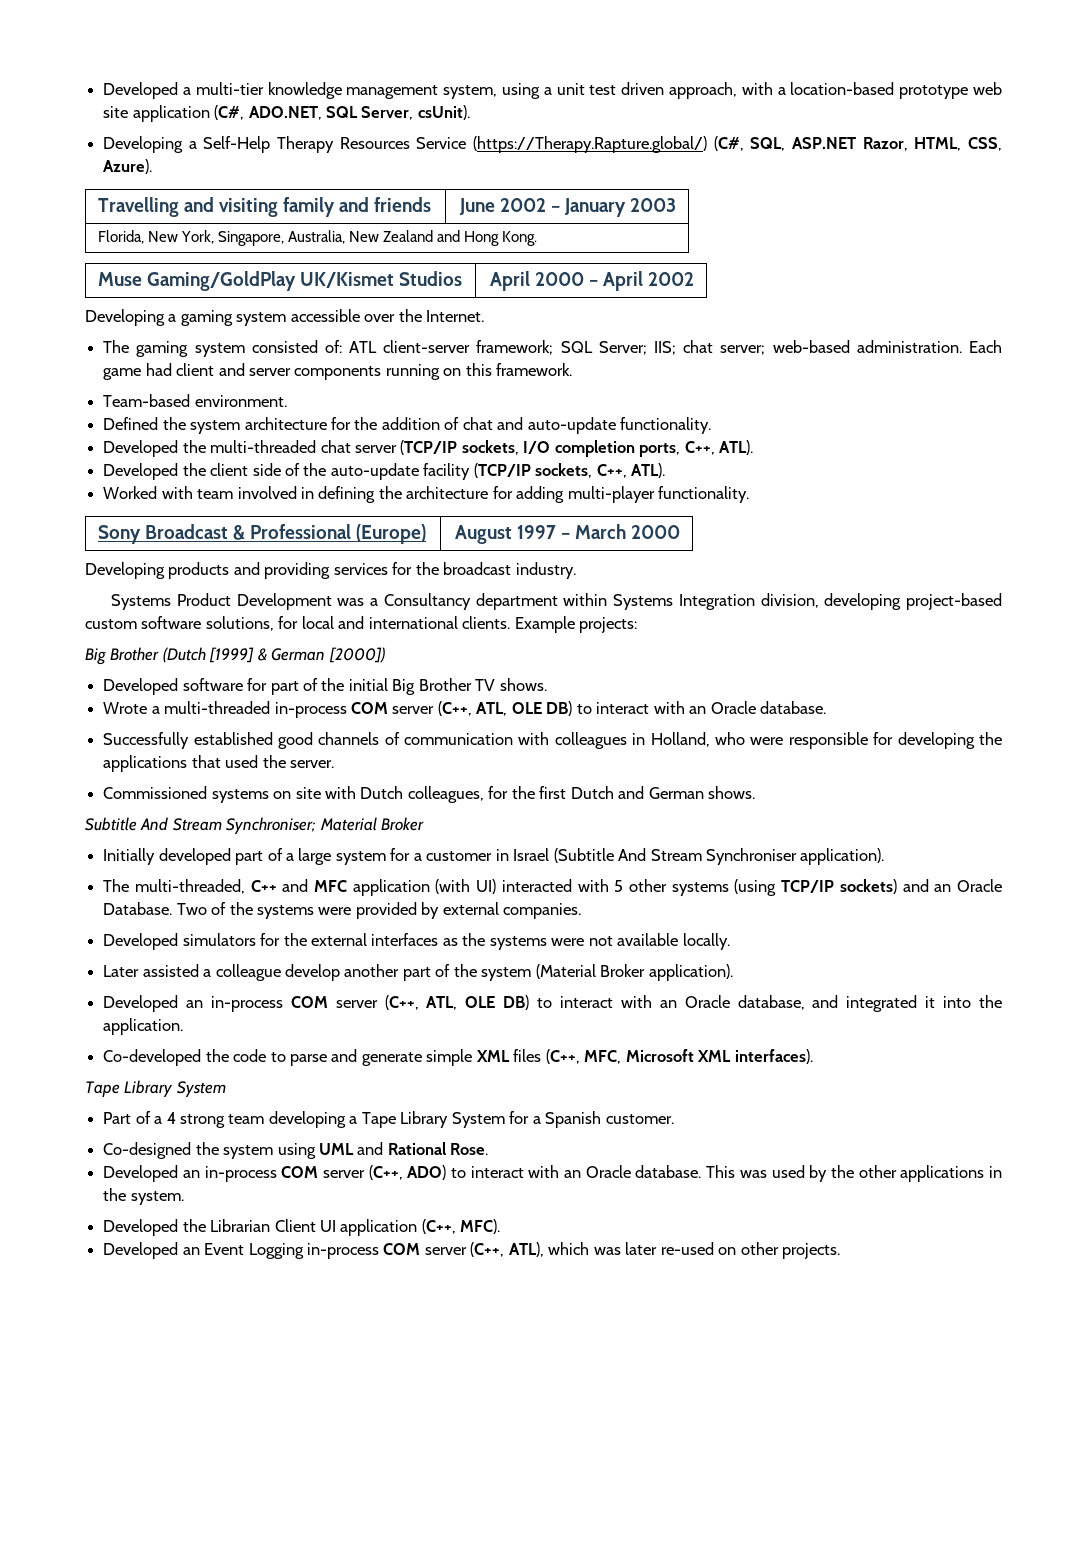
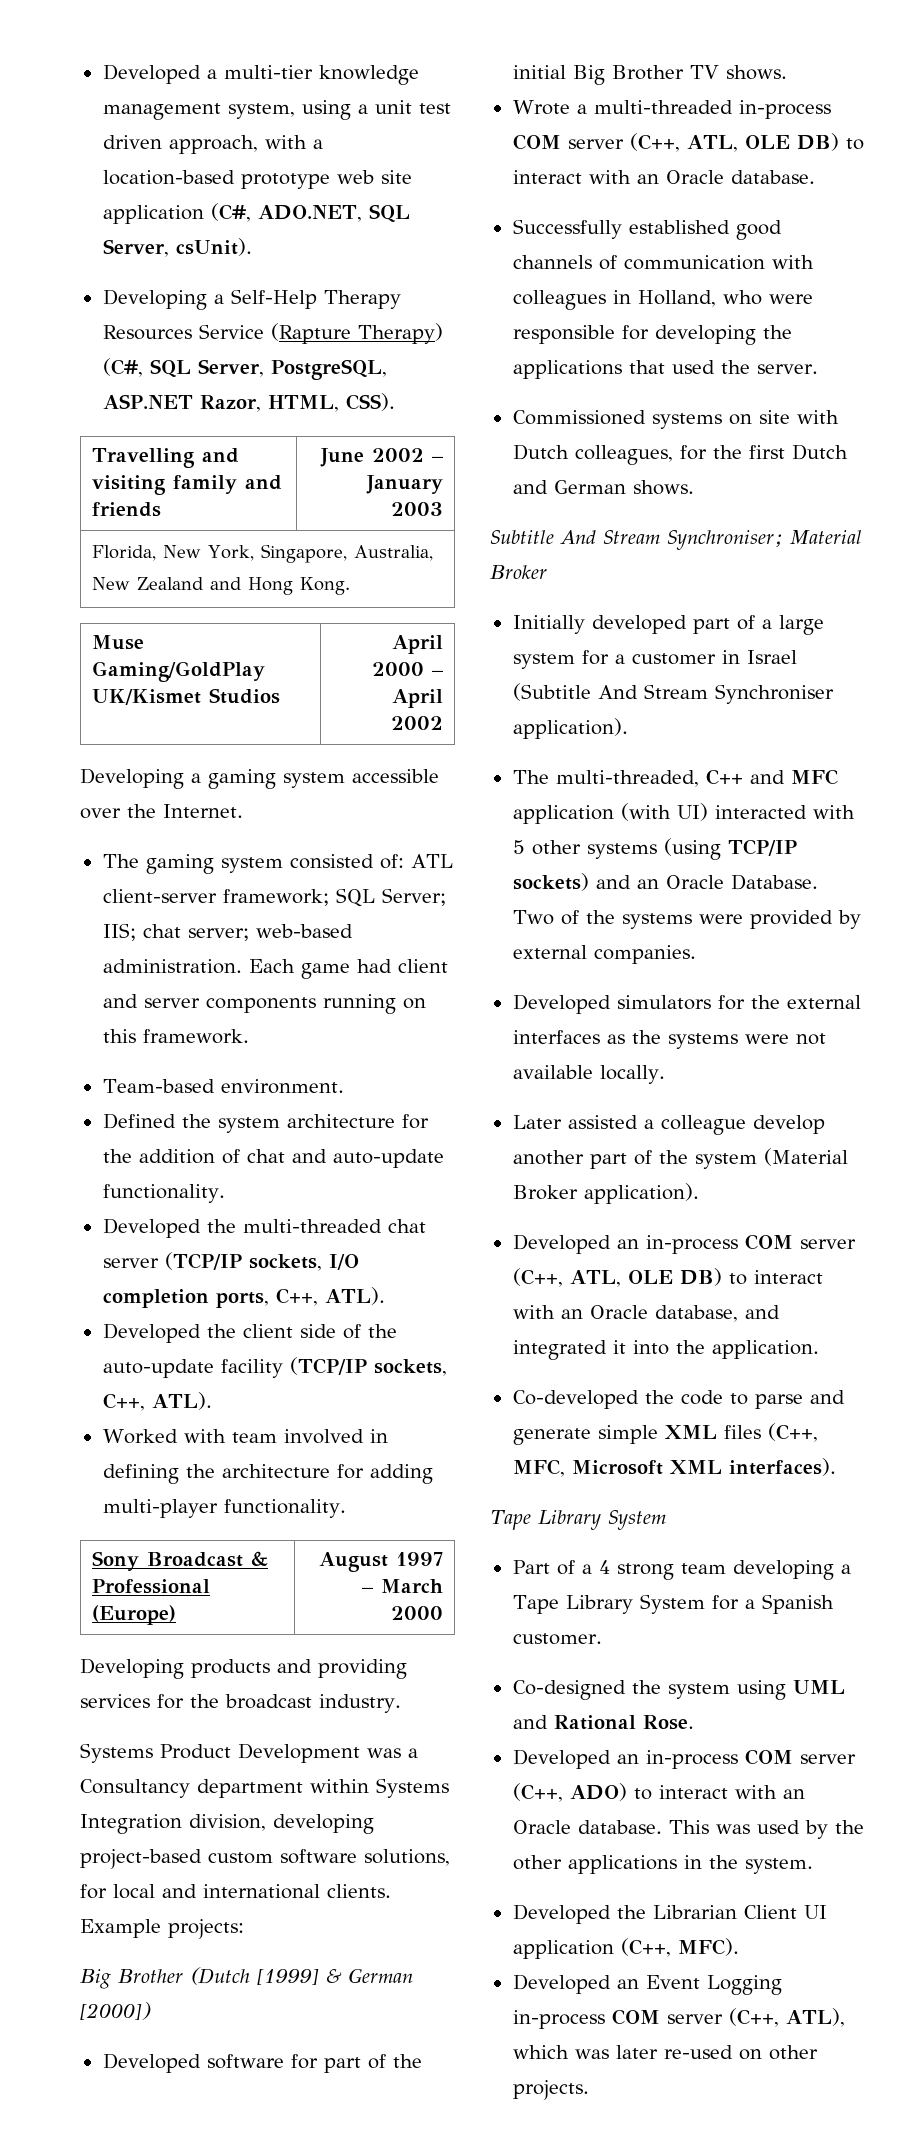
- Developing a Self-Help Therapy Resources Service (https://Therapy.Rapture.global/) (C#, SQL, ASP.NET Razor, HTML, CSS, Azure).
+ Developing a Self-Help Therapy Resources Service (Rapture Therapy) (C#, SQL Server, PostgreSQL, ASP.NET Razor, HTML, CSS).

